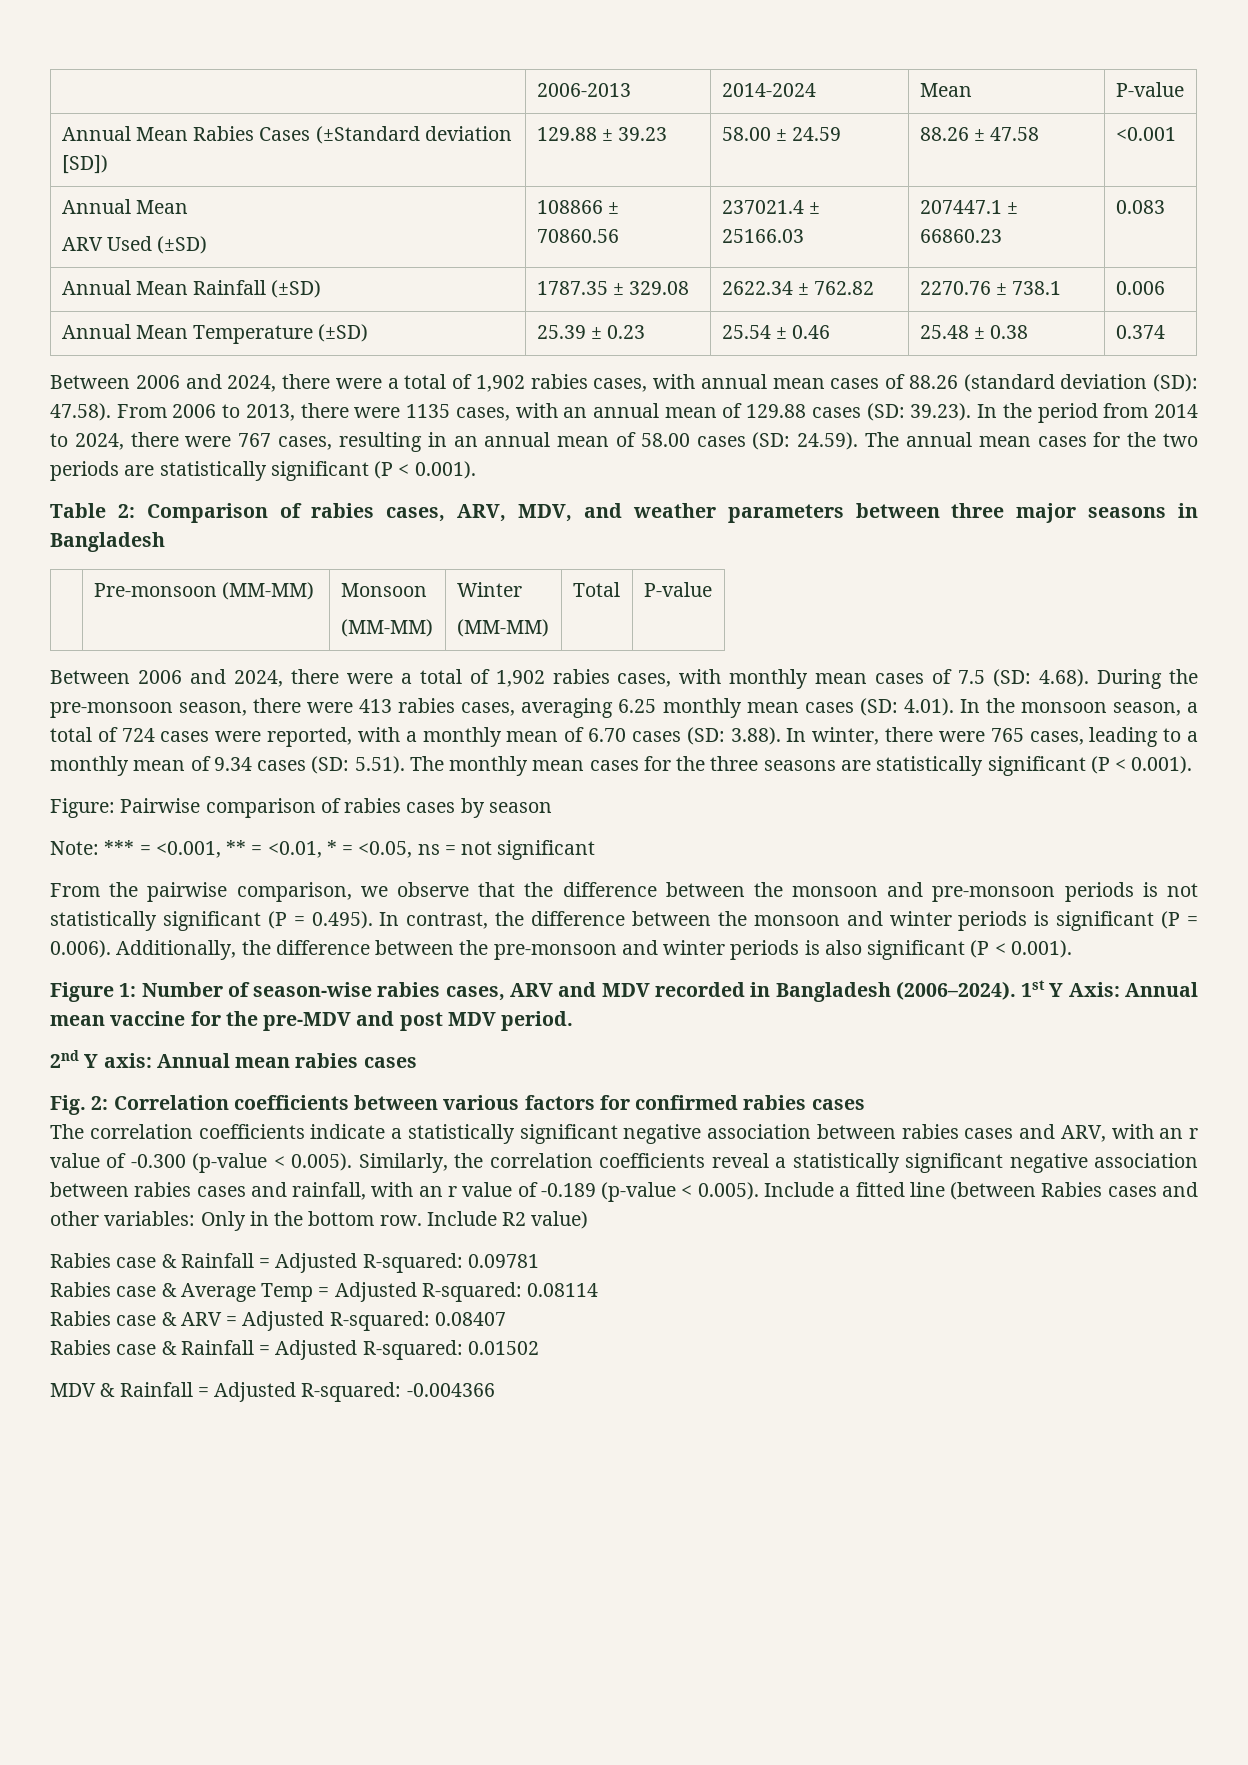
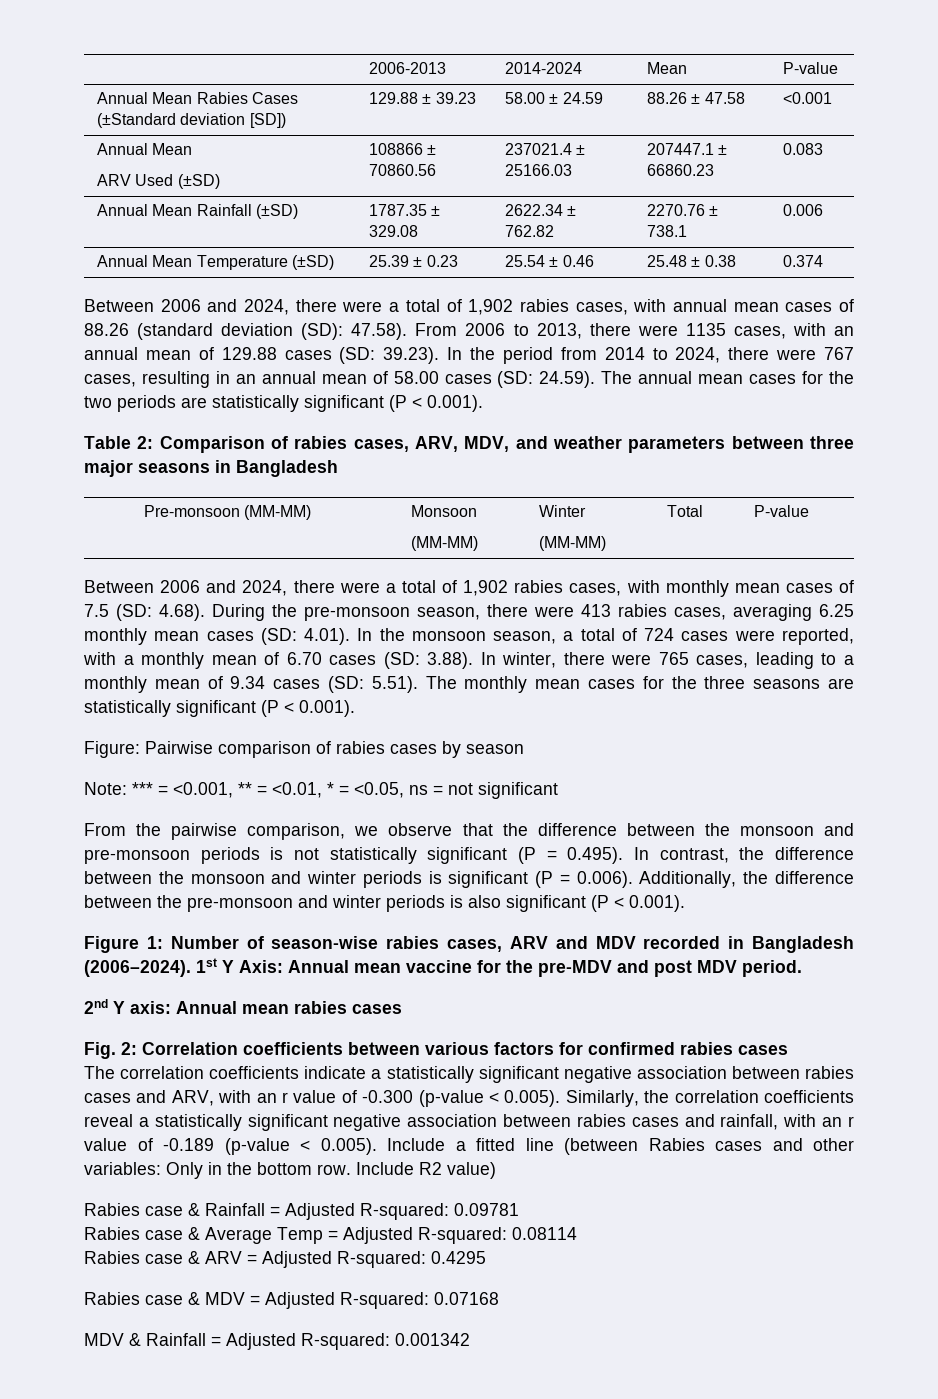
- Rabies case & ARV = Adjusted R-squared: 0.08407
- Rabies case & Rainfall = Adjusted R-squared: 0.01502
+ Rabies case & ARV = Adjusted R-squared: 0.4295
+ Rabies case & MDV = Adjusted R-squared: 0.07168
- MDV & Rainfall = Adjusted R-squared: -0.004366
+ MDV & Rainfall = Adjusted R-squared: 0.001342

